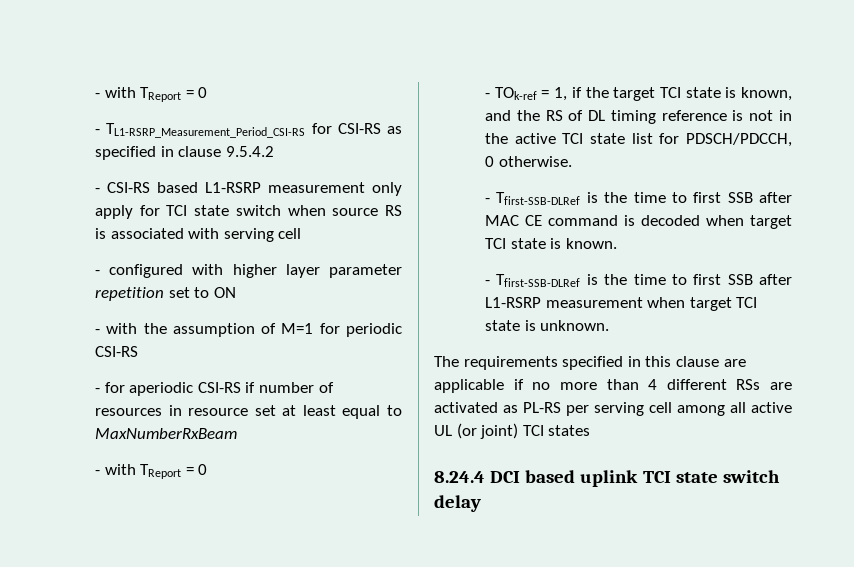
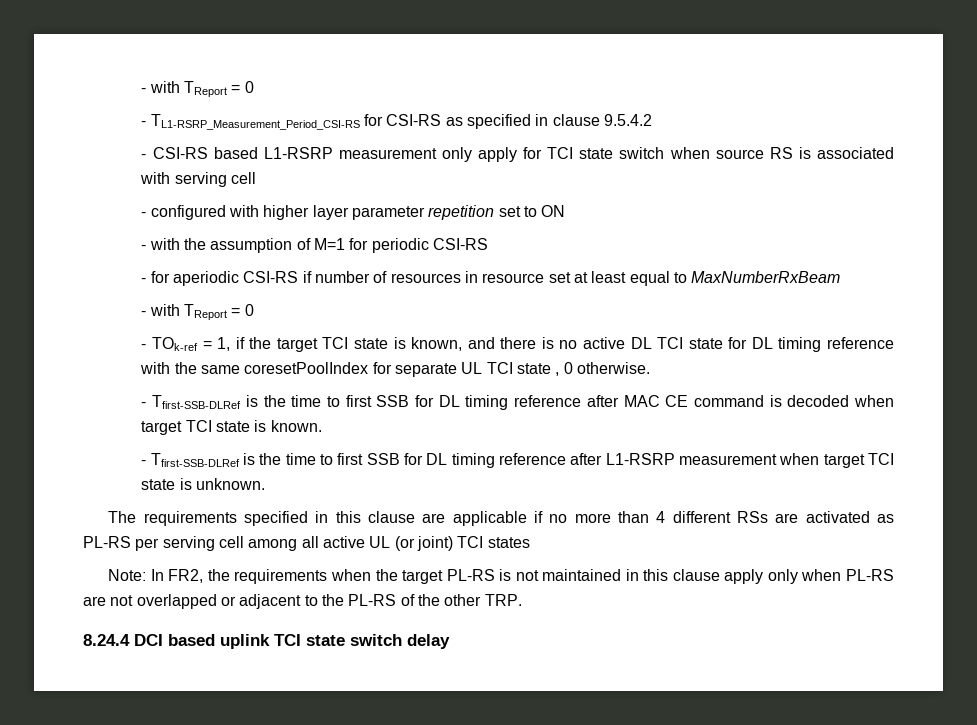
- - TOk-ref = 1, if the target TCI state is known, and the RS of DL timing reference is not in the active TCI state list for PDSCH/PDCCH, 0 otherwise.
+ - TOk-ref = 1, if the target TCI state is known, and there is no active DL TCI state for DL timing reference with the same coresetPoolIndex for separate UL TCI state , 0 otherwise.
- - Tfirst-SSB-DLRef is the time to first SSB after MAC CE command is decoded when target TCI state is known.
+ - Tfirst-SSB-DLRef is the time to first SSB for DL timing reference after MAC CE command is decoded when target TCI state is known.
- - Tfirst-SSB-DLRef is the time to first SSB after L1-RSRP measurement when target TCI state is unknown.
+ - Tfirst-SSB-DLRef is the time to first SSB for DL timing reference after L1-RSRP measurement when target TCI state is unknown.
+ Note: In FR2, the requirements when the target PL-RS is not maintained in this clause apply only when PL-RS are not overlapped or adjacent to the PL-RS of the other TRP.

